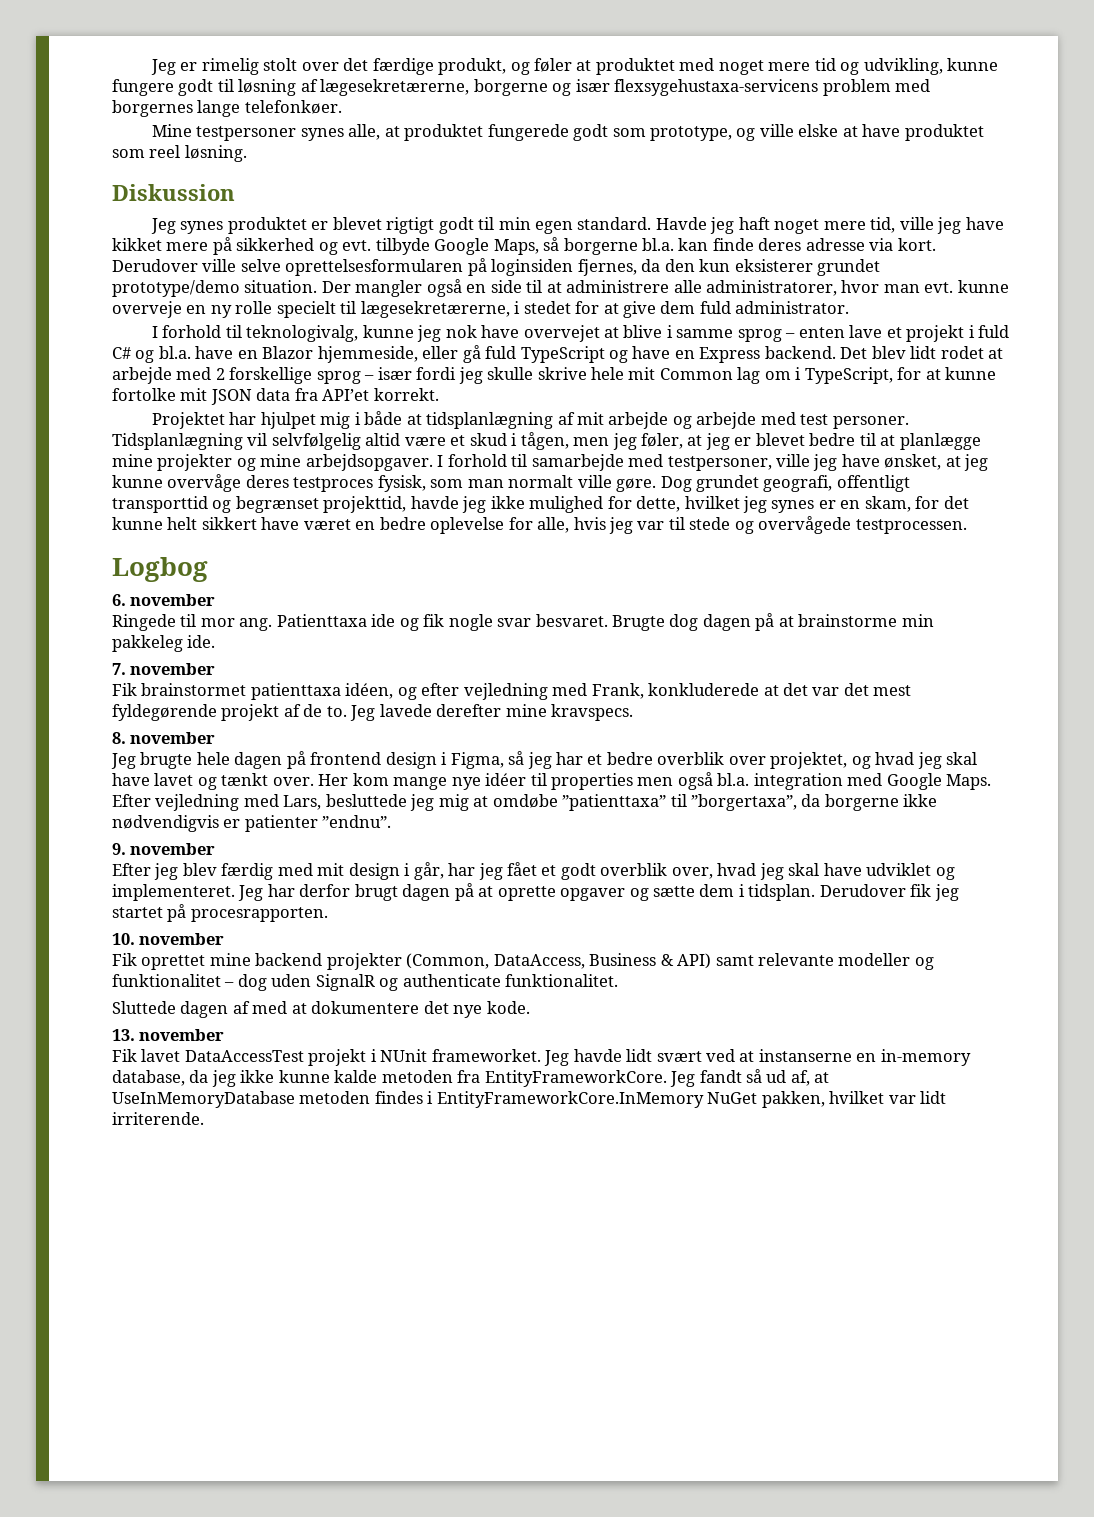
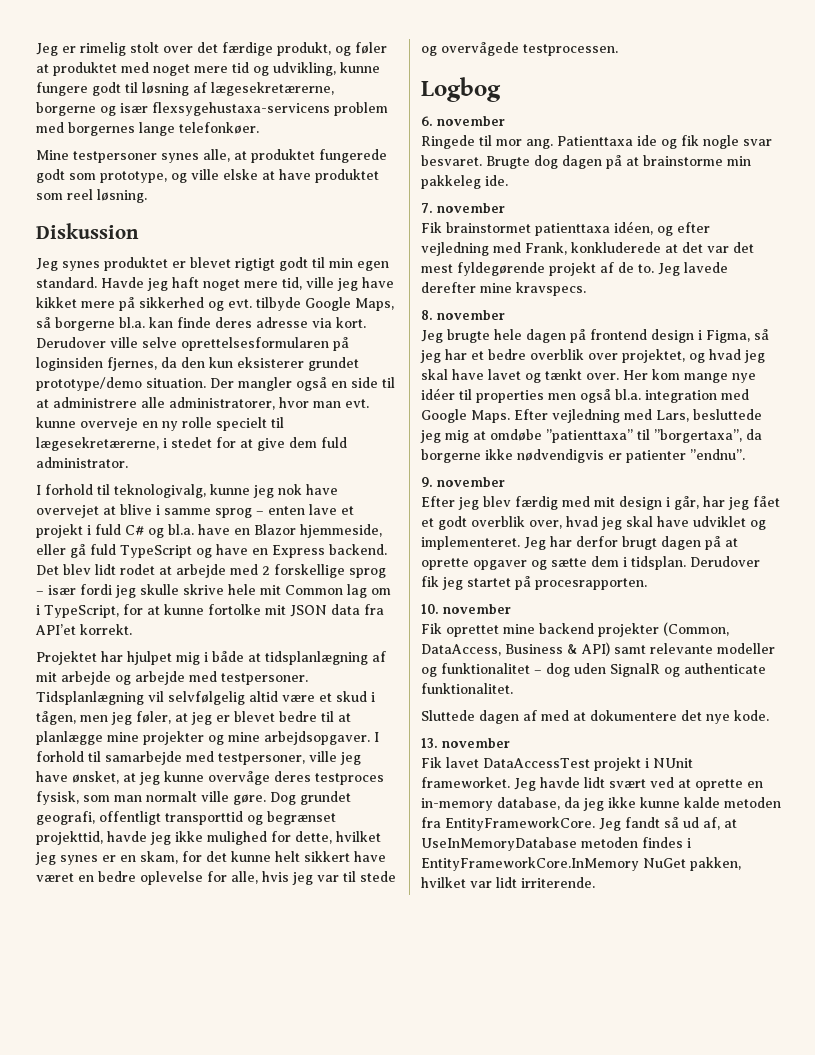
- Projektet har hjulpet mig i både at tidsplanlægning af mit arbejde og arbejde med test personer.
+ Projektet har hjulpet mig i både at tidsplanlægning af mit arbejde og arbejde med testpersoner.
- Jeg havde lidt svært ved at instanserne en in-memory database, da jeg ikke kunne kalde metoden fra EntityFrameworkCore.
+ Jeg havde lidt svært ved at oprette en in-memory database, da jeg ikke kunne kalde metoden fra EntityFrameworkCore.

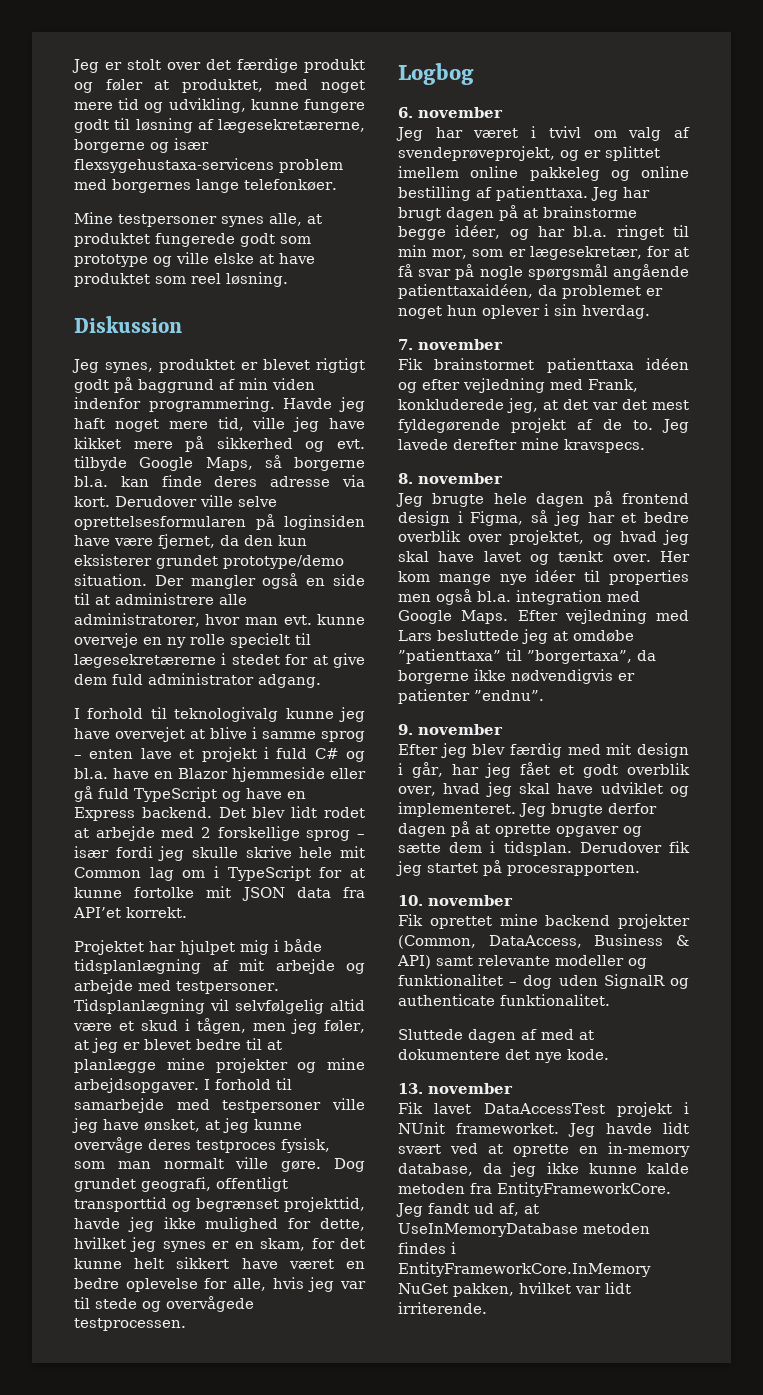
- Jeg er rimelig stolt over det færdige produkt, og føler at produktet med noget mere tid og udvikling, kunne fungere godt til løsning af lægesekretærerne, borgerne og især flexsygehustaxa-servicens problem med borgernes lange telefonkøer.
+ Jeg er stolt over det færdige produkt og føler at produktet, med noget mere tid og udvikling, kunne fungere godt til løsning af lægesekretærerne, borgerne og især flexsygehustaxa-servicens problem med borgernes lange telefonkøer.
- Mine testpersoner synes alle, at produktet fungerede godt som prototype, og ville elske at have produktet som reel løsning.
+ Mine testpersoner synes alle, at produktet fungerede godt som prototype og ville elske at have produktet som reel løsning.
- Jeg synes produktet er blevet rigtigt godt til min egen standard.
+ Jeg synes, produktet er blevet rigtigt godt på baggrund af min viden indenfor programmering.
- Derudover ville selve oprettelsesformularen på loginsiden fjernes, da den kun eksisterer grundet prototype/demo situation.
+ Derudover ville selve oprettelsesformularen på loginsiden have være fjernet, da den kun eksisterer grundet prototype/demo situation.
- Der mangler også en side til at administrere alle administratorer, hvor man evt. kunne overveje en ny rolle specielt til lægesekretærerne, i stedet for at give dem fuld administrator.
- I forhold til teknologivalg, kunne jeg nok have overvejet at blive i samme sprog – enten lave et projekt i fuld C# og bl.a. have en Blazor hjemmeside, eller gå fuld TypeScript og have en Express backend.
+ Der mangler også en side til at administrere alle administratorer, hvor man evt. kunne overveje en ny rolle specielt til lægesekretærerne i stedet for at give dem fuld administrator adgang.
+ I forhold til teknologivalg kunne jeg have overvejet at blive i samme sprog – enten lave et projekt i fuld C# og bl.a. have en Blazor hjemmeside eller gå fuld TypeScript og have en Express backend.
- Det blev lidt rodet at arbejde med 2 forskellige sprog – især fordi jeg skulle skrive hele mit Common lag om i TypeScript, for at kunne fortolke mit JSON data fra API’et korrekt.
+ Det blev lidt rodet at arbejde med 2 forskellige sprog – især fordi jeg skulle skrive hele mit Common lag om i TypeScript for at kunne fortolke mit JSON data fra API’et korrekt.
- Projektet har hjulpet mig i både at tidsplanlægning af mit arbejde og arbejde med testpersoner.
+ Projektet har hjulpet mig i både tidsplanlægning af mit arbejde og arbejde med testpersoner.
- I forhold til samarbejde med testpersoner, ville jeg have ønsket, at jeg kunne overvåge deres testproces fysisk, som man normalt ville gøre.
+ I forhold til samarbejde med testpersoner ville jeg have ønsket, at jeg kunne overvåge deres testproces fysisk, som man normalt ville gøre.
- Ringede til mor ang. Patienttaxa ide og fik nogle svar besvaret. Brugte dog dagen på at brainstorme min pakkeleg ide.
+ Jeg har været i tvivl om valg af svendeprøveprojekt, og er splittet imellem online pakkeleg og online bestilling af patienttaxa. Jeg har brugt dagen på at brainstorme begge idéer, og har bl.a. ringet til min mor, som er lægesekretær, for at få svar på nogle spørgsmål angående patienttaxaidéen, da problemet er noget hun oplever i sin hverdag.
- Fik brainstormet patienttaxa idéen, og efter vejledning med Frank, konkluderede at det var det mest fyldegørende projekt af de to.
+ Fik brainstormet patienttaxa idéen og efter vejledning med Frank, konkluderede jeg, at det var det mest fyldegørende projekt af de to.
- Efter vejledning med Lars, besluttede jeg mig at omdøbe ”patienttaxa” til ”borgertaxa”, da borgerne ikke nødvendigvis er patienter ”endnu”.
+ Efter vejledning med Lars besluttede jeg at omdøbe ”patienttaxa” til ”borgertaxa”, da borgerne ikke nødvendigvis er patienter ”endnu”.
- Jeg har derfor brugt dagen på at oprette opgaver og sætte dem i tidsplan.
+ Jeg brugte derfor dagen på at oprette opgaver og sætte dem i tidsplan.
- Jeg fandt så ud af, at UseInMemoryDatabase metoden findes i EntityFrameworkCore.InMemory NuGet pakken, hvilket var lidt irriterende.
+ Jeg fandt ud af, at UseInMemoryDatabase metoden findes i EntityFrameworkCore.InMemory NuGet pakken, hvilket var lidt irriterende.

